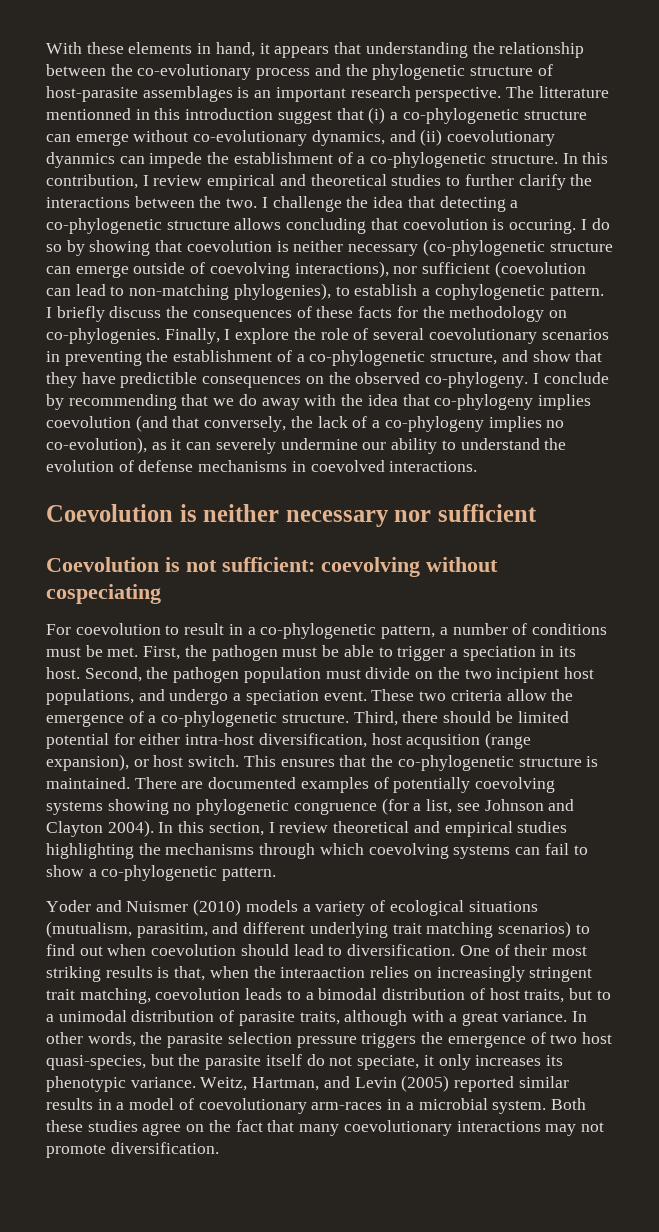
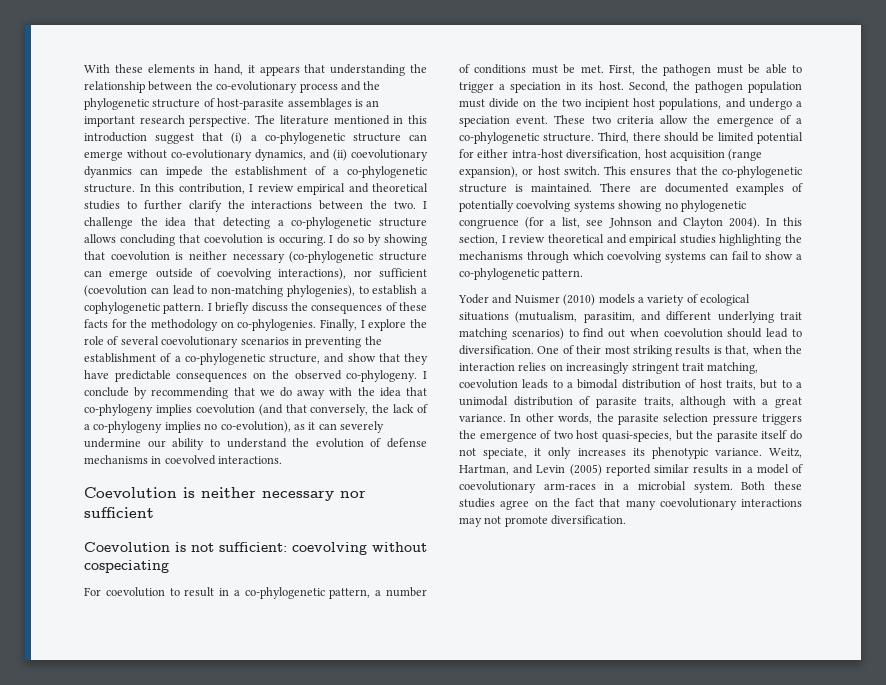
- The litterature mentionned in this introduction suggest that (i) a co-phylogenetic structure can emerge without co-evolutionary dynamics, and (ii) coevolutionary dyanmics can impede the establishment of a co-phylogenetic structure.
+ The literature mentioned in this introduction suggest that (i) a co-phylogenetic structure can emerge without co-evolutionary dynamics, and (ii) coevolutionary dyanmics can impede the establishment of a co-phylogenetic structure.
- Finally, I explore the role of several coevolutionary scenarios in preventing the establishment of a co-phylogenetic structure, and show that they have predictible consequences on the observed co-phylogeny.
+ Finally, I explore the role of several coevolutionary scenarios in preventing the establishment of a co-phylogenetic structure, and show that they have predictable consequences on the observed co-phylogeny.
- Third, there should be limited potential for either intra-host diversification, host acqusition (range expansion), or host switch.
+ Third, there should be limited potential for either intra-host diversification, host acquisition (range expansion), or host switch.
- One of their most striking results is that, when the interaaction relies on increasingly stringent trait matching, coevolution leads to a bimodal distribution of host traits, but to a unimodal distribution of parasite traits, although with a great variance.
+ One of their most striking results is that, when the interaction relies on increasingly stringent trait matching, coevolution leads to a bimodal distribution of host traits, but to a unimodal distribution of parasite traits, although with a great variance.

